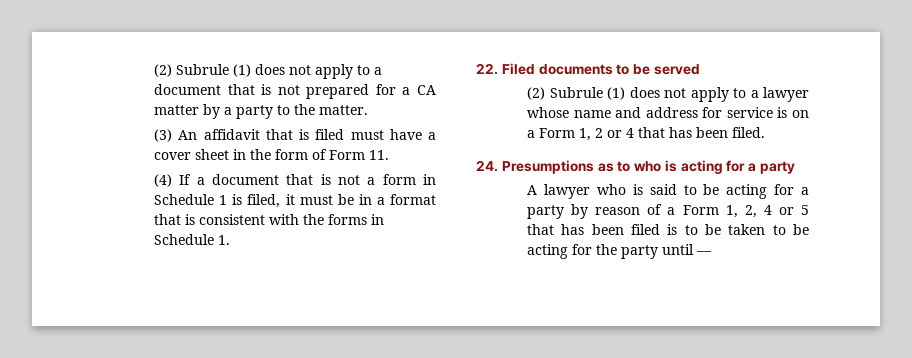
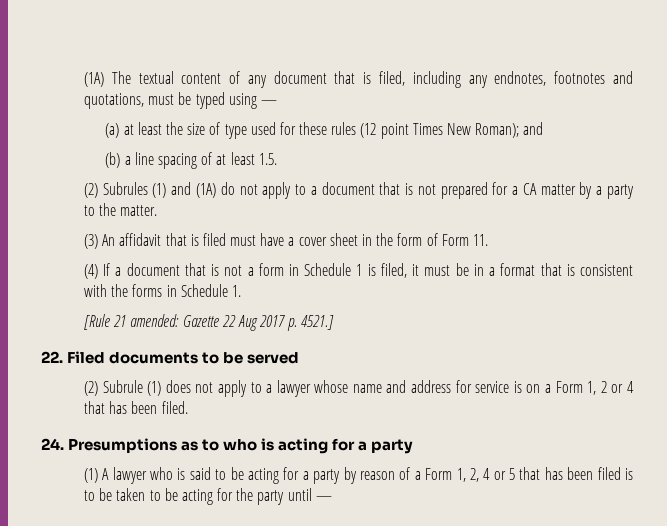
- (2) Subrule (1) does not apply to a document that is not prepared for a CA matter by a party to the matter.
+ (1A) The textual content of any document that is filed, including any endnotes, footnotes and quotations, must be typed using —
+ (a) at least the size of type used for these rules (12 point Times New Roman); and
+ (b) a line spacing of at least 1.5.
+ (2) Subrules (1) and (1A) do not apply to a document that is not prepared for a CA matter by a party to the matter.
+ [Rule 21 amended: Gazette 22 Aug 2017 p. 4521.]
- A lawyer who is said to be acting for a party by reason of a Form 1, 2, 4 or 5 that has been filed is to be taken to be acting for the party until —
+ (1) A lawyer who is said to be acting for a party by reason of a Form 1, 2, 4 or 5 that has been filed is to be taken to be acting for the party until —

